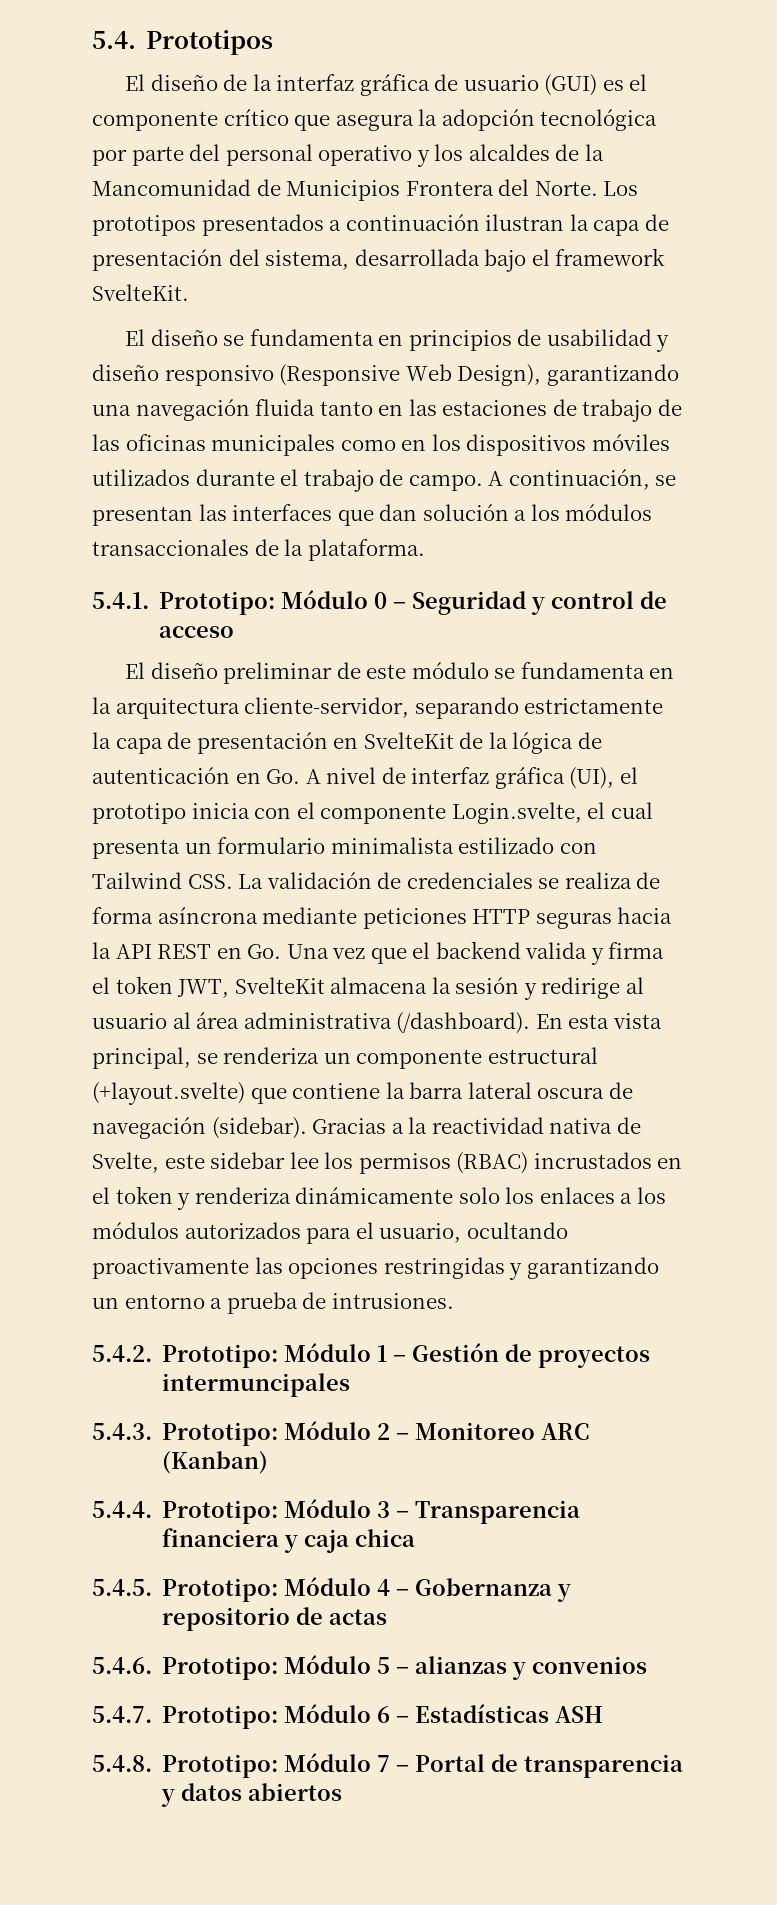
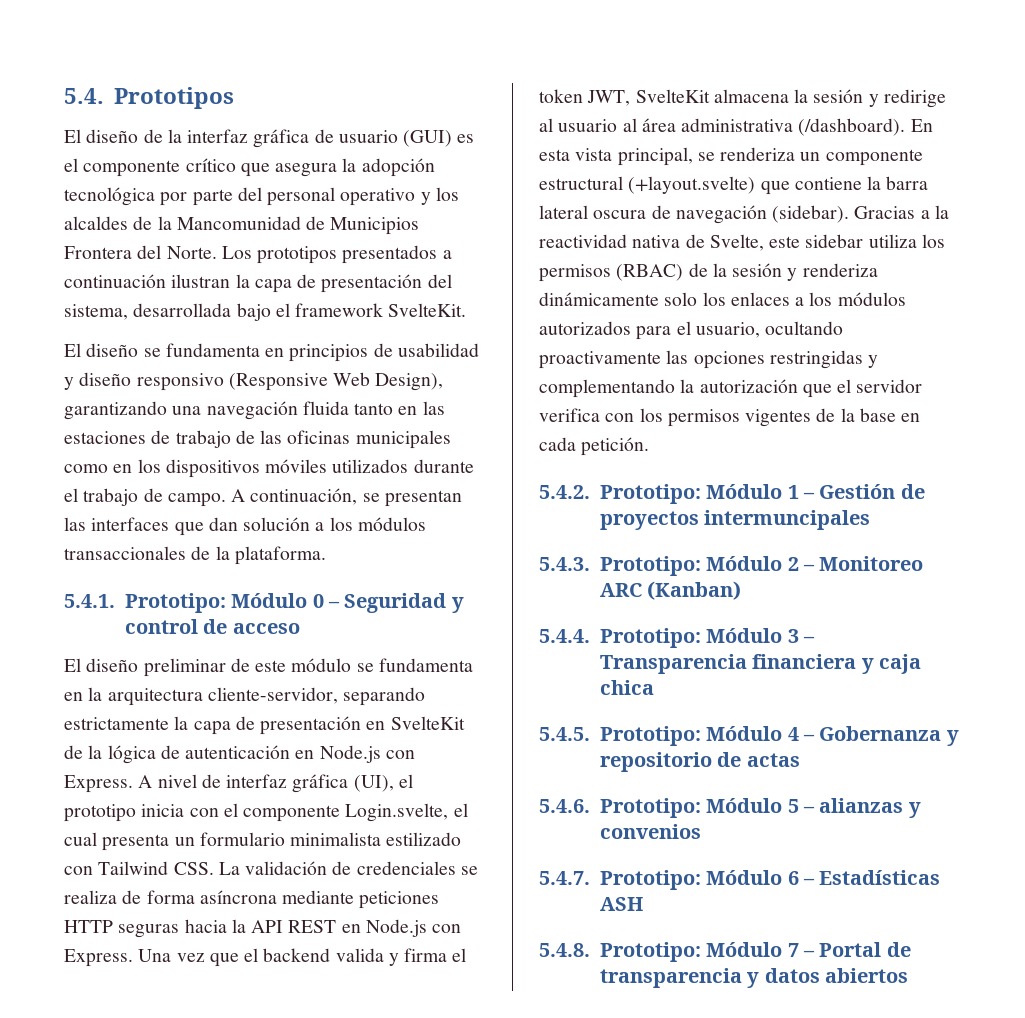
- El diseño preliminar de este módulo se fundamenta en la arquitectura cliente-servidor, separando estrictamente la capa de presentación en SvelteKit de la lógica de autenticación en Go. A nivel de interfaz gráfica (UI), el prototipo inicia con el componente Login.svelte, el cual presenta un formulario minimalista estilizado con Tailwind CSS. La validación de credenciales se realiza de forma asíncrona mediante peticiones HTTP seguras hacia la API REST en Go. Una vez que el backend valida y firma el token JWT, SvelteKit almacena la sesión y redirige al usuario al área administrativa (/dashboard).
+ El diseño preliminar de este módulo se fundamenta en la arquitectura cliente-servidor, separando estrictamente la capa de presentación en SvelteKit de la lógica de autenticación en Node.js con Express. A nivel de interfaz gráfica (UI), el prototipo inicia con el componente Login.svelte, el cual presenta un formulario minimalista estilizado con Tailwind CSS. La validación de credenciales se realiza de forma asíncrona mediante peticiones HTTP seguras hacia la API REST en Node.js con Express. Una vez que el backend valida y firma el token JWT, SvelteKit almacena la sesión y redirige al usuario al área administrativa (/dashboard).
- Gracias a la reactividad nativa de Svelte, este sidebar lee los permisos (RBAC) incrustados en el token y renderiza dinámicamente solo los enlaces a los módulos autorizados para el usuario, ocultando proactivamente las opciones restringidas y garantizando un entorno a prueba de intrusiones.
+ Gracias a la reactividad nativa de Svelte, este sidebar utiliza los permisos (RBAC) de la sesión y renderiza dinámicamente solo los enlaces a los módulos autorizados para el usuario, ocultando proactivamente las opciones restringidas y complementando la autorización que el servidor verifica con los permisos vigentes de la base en cada petición.

